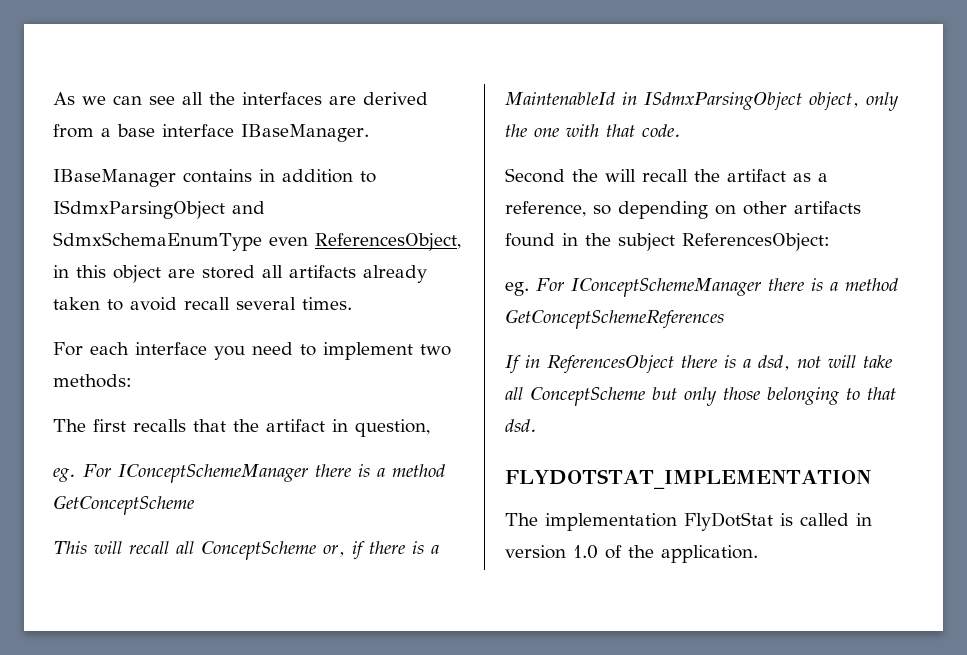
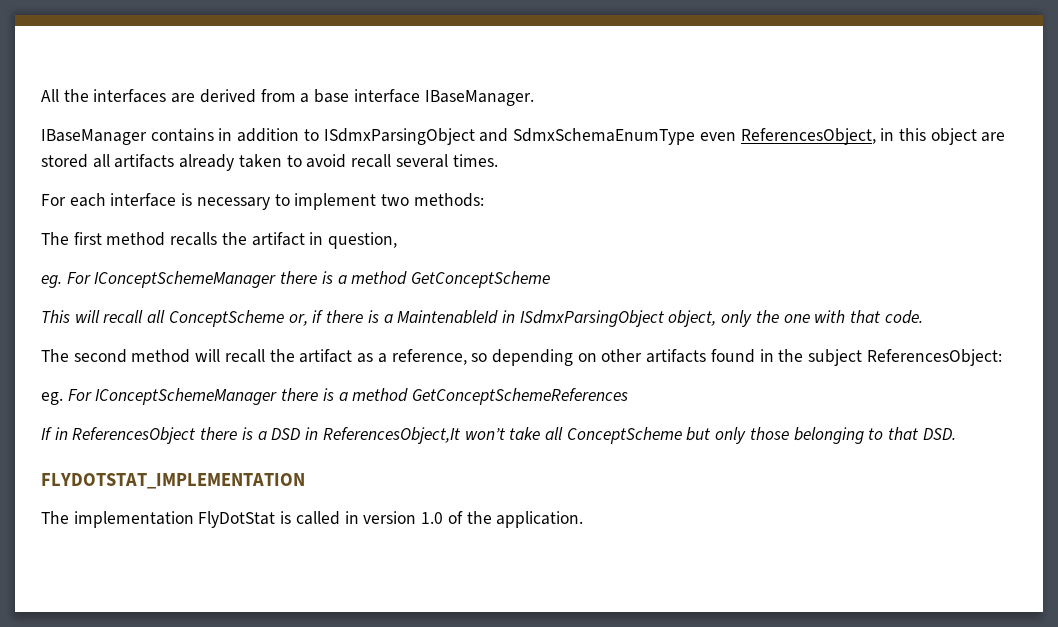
- As we can see all the interfaces are derived from a base interface IBaseManager.
+ All the interfaces are derived from a base interface IBaseManager.
- For each interface you need to implement two methods:
+ For each interface is necessary to implement two methods:
- The first recalls that the artifact in question,
+ The first method recalls the artifact in question,
- Second the will recall the artifact as a reference, so depending on other artifacts found in the subject ReferencesObject:
+ The second method will recall the artifact as a reference, so depending on other artifacts found in the subject ReferencesObject:
- If in ReferencesObject there is a dsd, not will take all ConceptScheme but only those belonging to that dsd.
+ If in ReferencesObject there is a DSD in ReferencesObject,It won’t take all ConceptScheme but only those belonging to that DSD.

